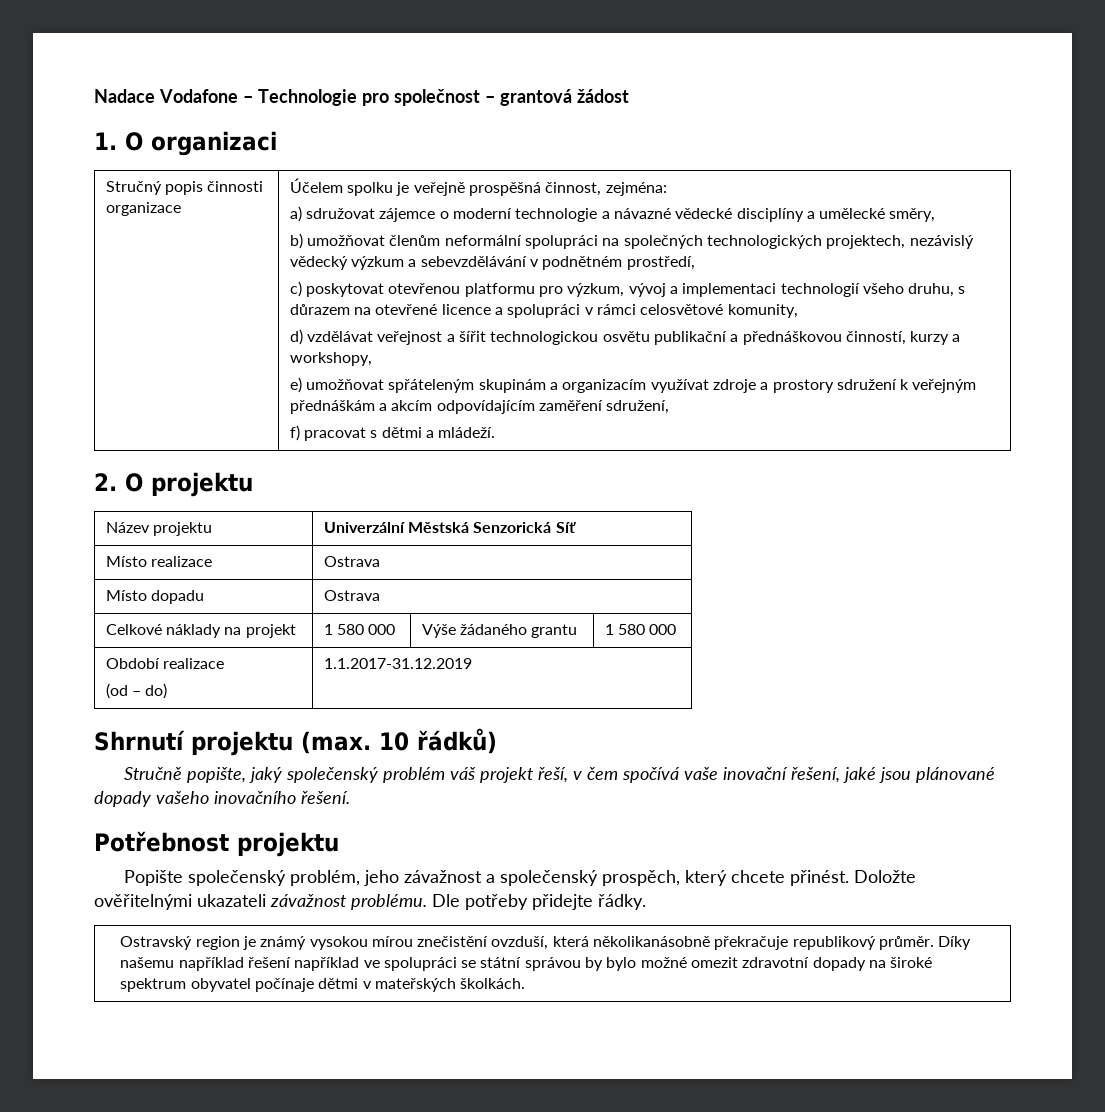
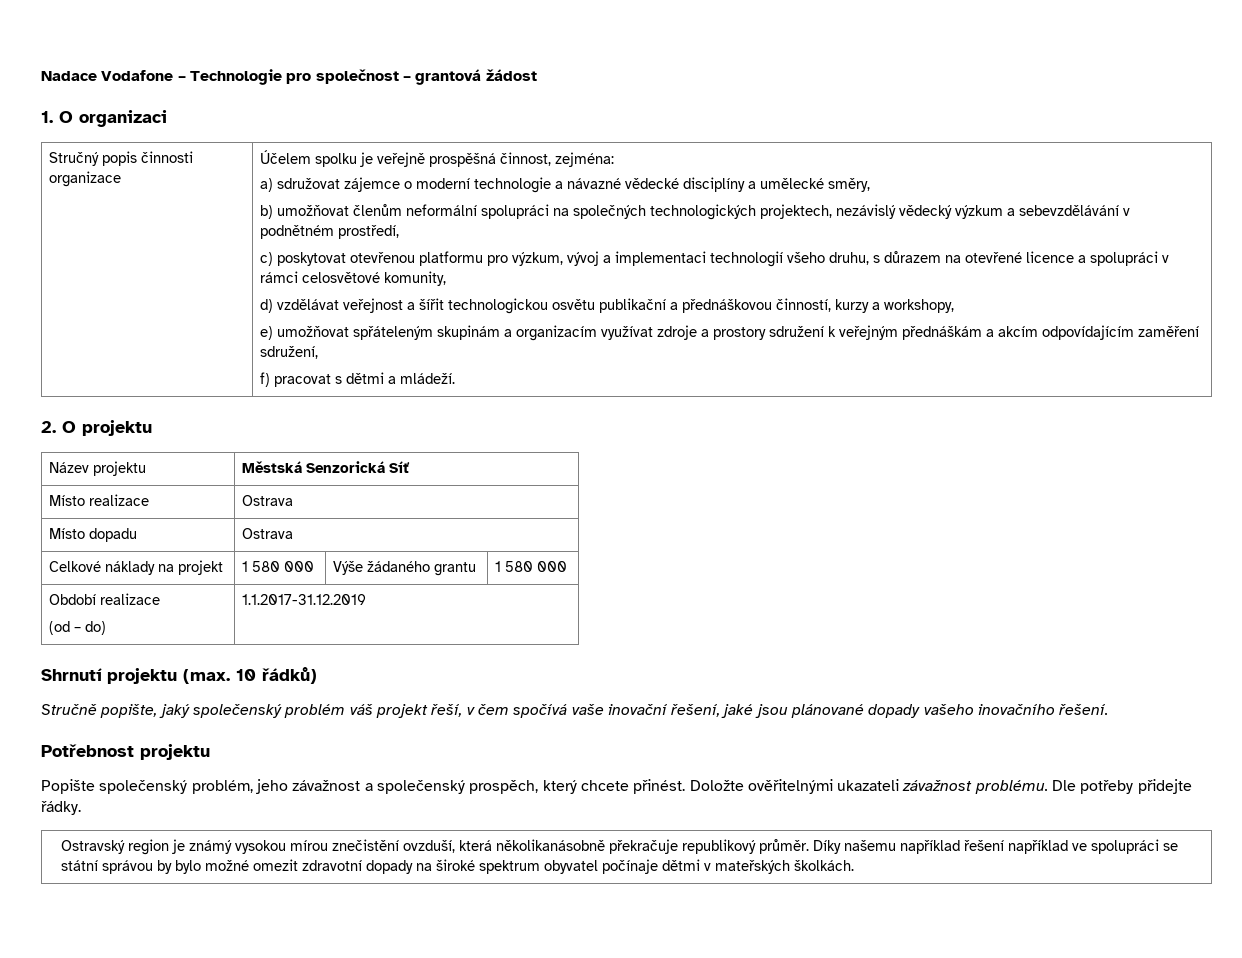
- Název projektu | Univerzální Městská Senzorická Síť
+ Název projektu | Městská Senzorická Síť

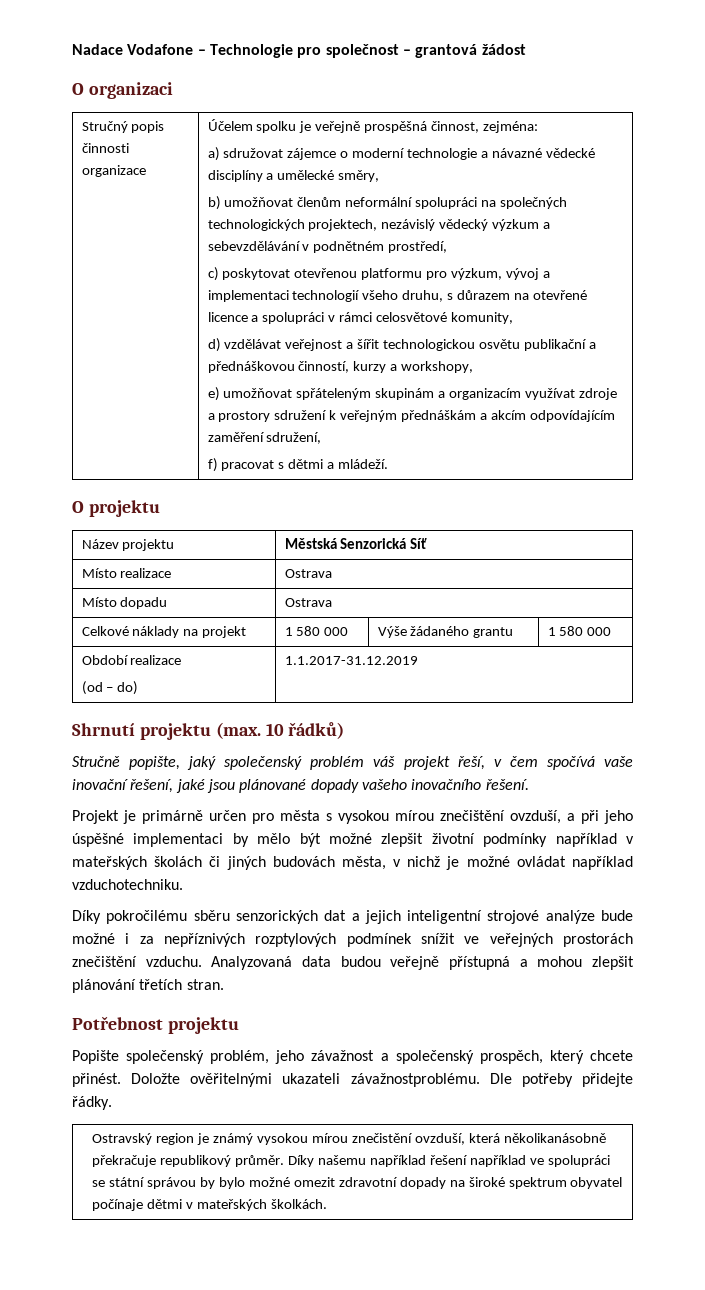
- 1. O organizaci
+ O organizaci
- 2. O projektu
+ O projektu
+ Projekt je primárně určen pro města s vysokou mírou znečištění ovzduší, a při jeho úspěšné implementaci by mělo být možné zlepšit životní podmínky například v mateřských školách či jiných budovách města, v nichž je možné ovládat například vzduchotechniku.
+ Díky pokročilému sběru senzorických dat a jejich inteligentní strojové analýze bude možné i za nepříznivých rozptylových podmínek snížit ve veřejných prostorách znečištění vzduchu. Analyzovaná data budou veřejně přístupná a mohou zlepšit plánování třetích stran.
- Doložte ověřitelnými ukazateli závažnost problému.
+ Doložte ověřitelnými ukazateli závažnostproblému.

